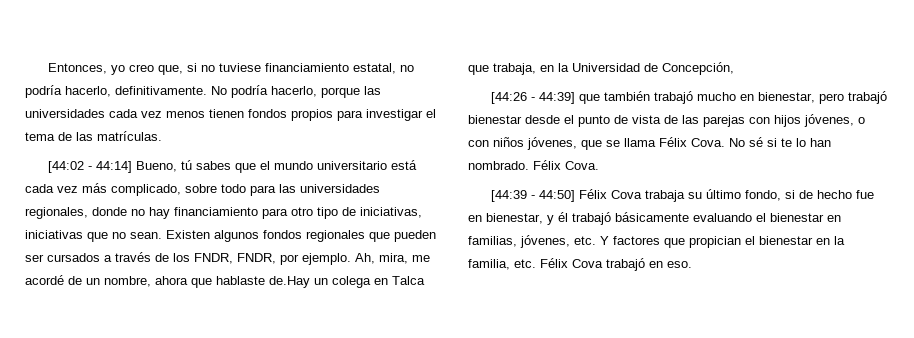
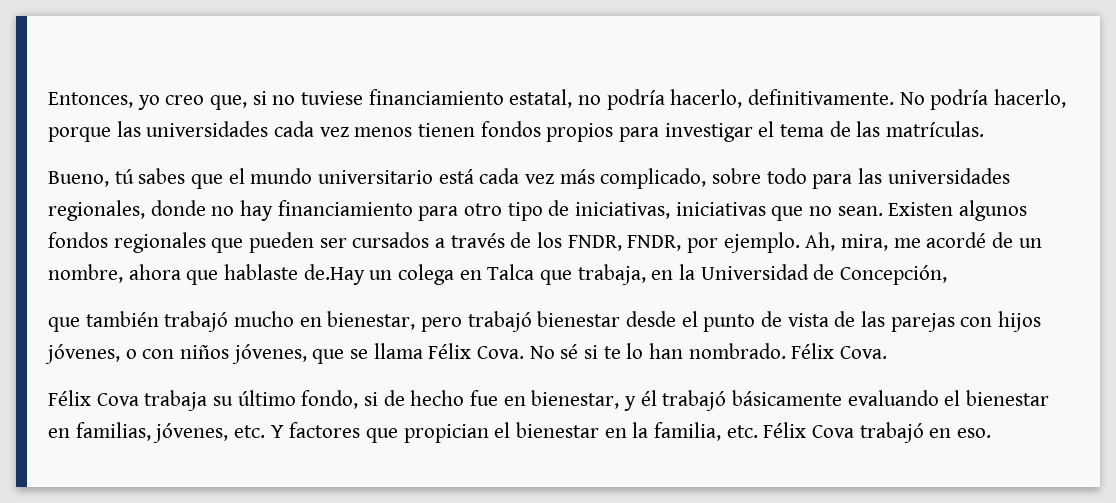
- [44:02 - 44:14] Bueno, tú sabes que el mundo universitario está cada vez más complicado, sobre todo para las universidades regionales, donde no hay financiamiento para otro tipo de iniciativas, iniciativas que no sean.
+ Bueno, tú sabes que el mundo universitario está cada vez más complicado, sobre todo para las universidades regionales, donde no hay financiamiento para otro tipo de iniciativas, iniciativas que no sean.
- [44:26 - 44:39] que también trabajó mucho en bienestar, pero trabajó bienestar desde el punto de vista de las parejas con hijos jóvenes, o con niños jóvenes, que se llama Félix Cova.
+ que también trabajó mucho en bienestar, pero trabajó bienestar desde el punto de vista de las parejas con hijos jóvenes, o con niños jóvenes, que se llama Félix Cova.
- [44:39 - 44:50] Félix Cova trabaja su último fondo, si de hecho fue en bienestar, y él trabajó básicamente evaluando el bienestar en familias, jóvenes, etc. Y factores que propician el bienestar en la familia, etc. Félix Cova trabajó en eso.
+ Félix Cova trabaja su último fondo, si de hecho fue en bienestar, y él trabajó básicamente evaluando el bienestar en familias, jóvenes, etc. Y factores que propician el bienestar en la familia, etc. Félix Cova trabajó en eso.

